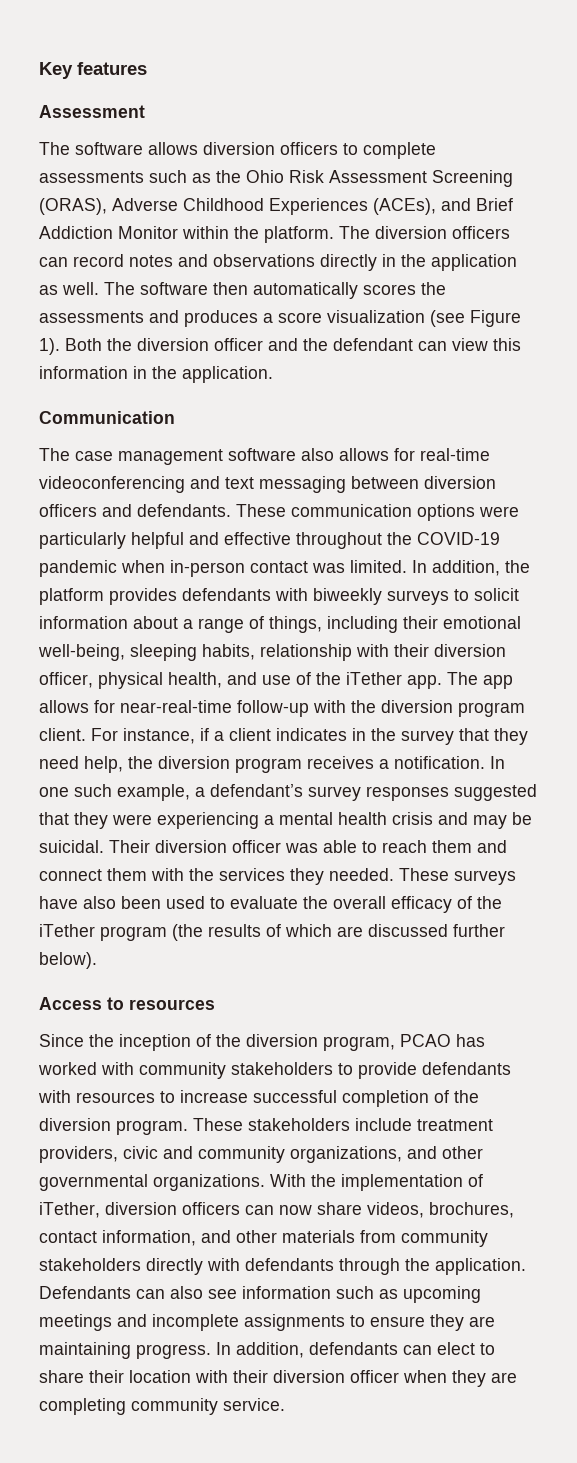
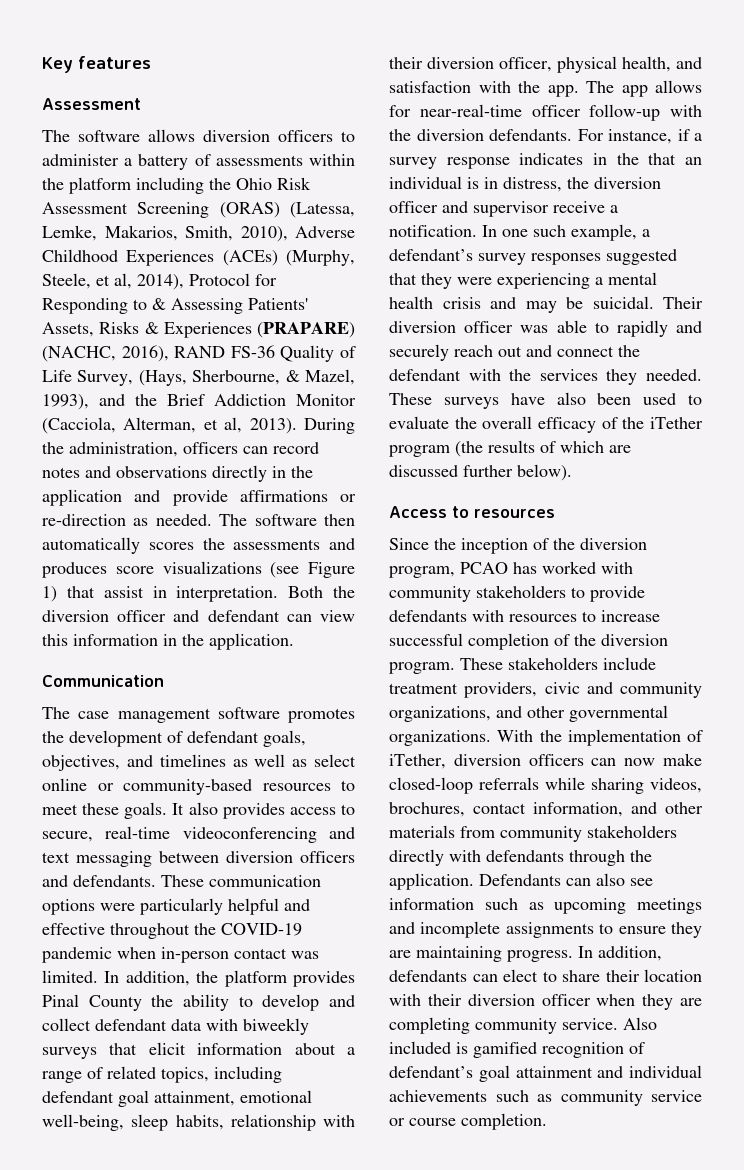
- The software allows diversion officers to complete assessments such as the Ohio Risk Assessment Screening (ORAS), Adverse Childhood Experiences (ACEs), and Brief Addiction Monitor within the platform. The diversion officers can record notes and observations directly in the application as well.
+ The software allows diversion officers to administer a battery of assessments within the platform including the Ohio Risk Assessment Screening (ORAS) (Latessa, Lemke, Makarios, Smith, 2010), Adverse Childhood Experiences (ACEs) (Murphy, Steele, et al, 2014), Protocol for Responding to & Assessing Patients' Assets, Risks & Experiences (PRAPARE) (NACHC, 2016), RAND FS-36 Quality of Life Survey, (Hays, Sherbourne, & Mazel, 1993), and the Brief Addiction Monitor (Cacciola, Alterman, et al, 2013). During the administration, officers can record notes and observations directly in the application and provide affirmations or re-direction as needed.
- The software then automatically scores the assessments and produces a score visualization (see Figure 1).
+ The software then automatically scores the assessments and produces score visualizations (see Figure 1) that assist in interpretation.
- Both the diversion officer and the defendant can view this information in the application.
+ Both the diversion officer and defendant can view this information in the application.
- The case management software also allows for real-time videoconferencing and text messaging between diversion officers and defendants.
+ The case management software promotes the development of defendant goals, objectives, and timelines as well as select online or community-based resources to meet these goals. It also provides access to secure, real-time videoconferencing and text messaging between diversion officers and defendants.
- In addition, the platform provides defendants with biweekly surveys to solicit information about a range of things, including their emotional well-being, sleeping habits, relationship with their diversion officer, physical health, and use of the iTether app.
+ In addition, the platform provides Pinal County the ability to develop and collect defendant data with biweekly surveys that elicit information about a range of related topics, including defendant goal attainment, emotional well-being, sleep habits, relationship with their diversion officer, physical health, and satisfaction with the app.
- The app allows for near-real-time follow-up with the diversion program client.
+ The app allows for near-real-time officer follow-up with the diversion defendants.
- For instance, if a client indicates in the survey that they need help, the diversion program receives a notification.
+ For instance, if a survey response indicates in the that an individual is in distress, the diversion officer and supervisor receive a notification.
- Their diversion officer was able to reach them and connect them with the services they needed.
+ Their diversion officer was able to rapidly and securely reach out and connect the defendant with the services they needed.
- With the implementation of iTether, diversion officers can now share videos, brochures, contact information, and other materials from community stakeholders directly with defendants through the application.
+ With the implementation of iTether, diversion officers can now make closed-loop referrals while sharing videos, brochures, contact information, and other materials from community stakeholders directly with defendants through the application.
+ Also included is gamified recognition of defendant’s goal attainment and individual achievements such as community service or course completion.

